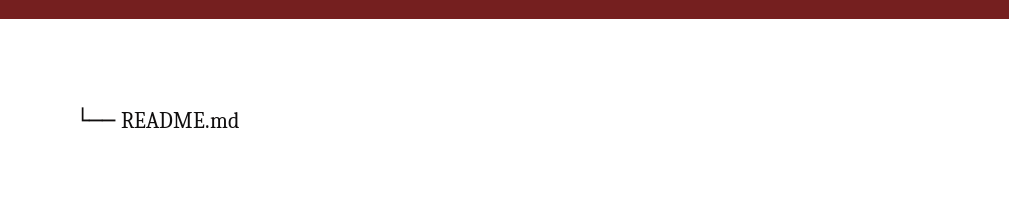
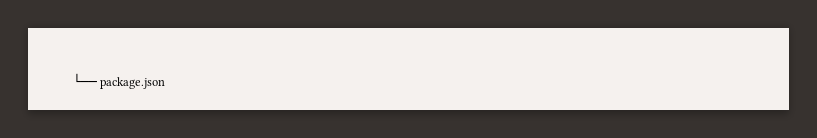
- └── README.md
+ └── package.json

